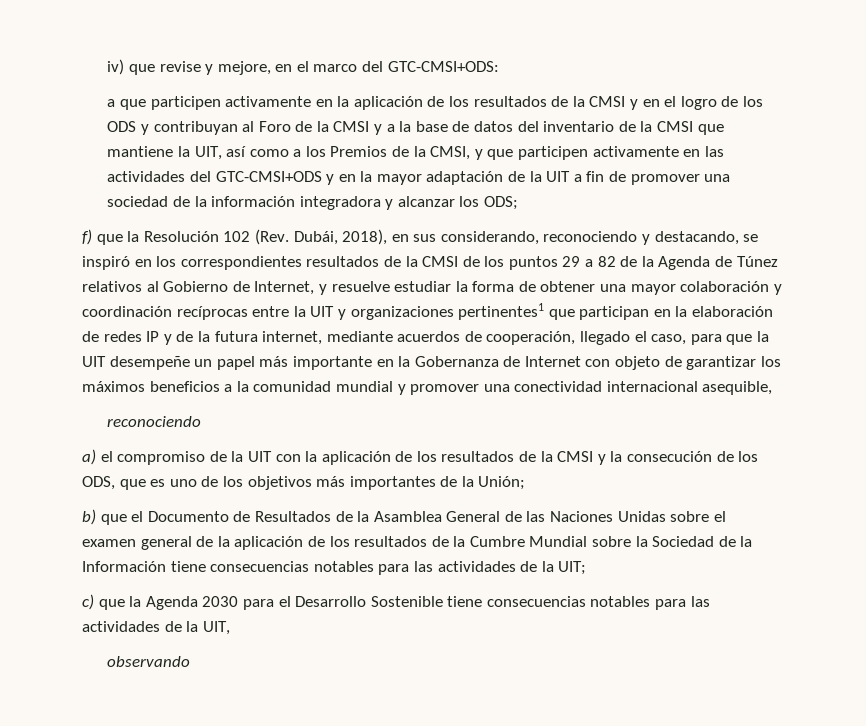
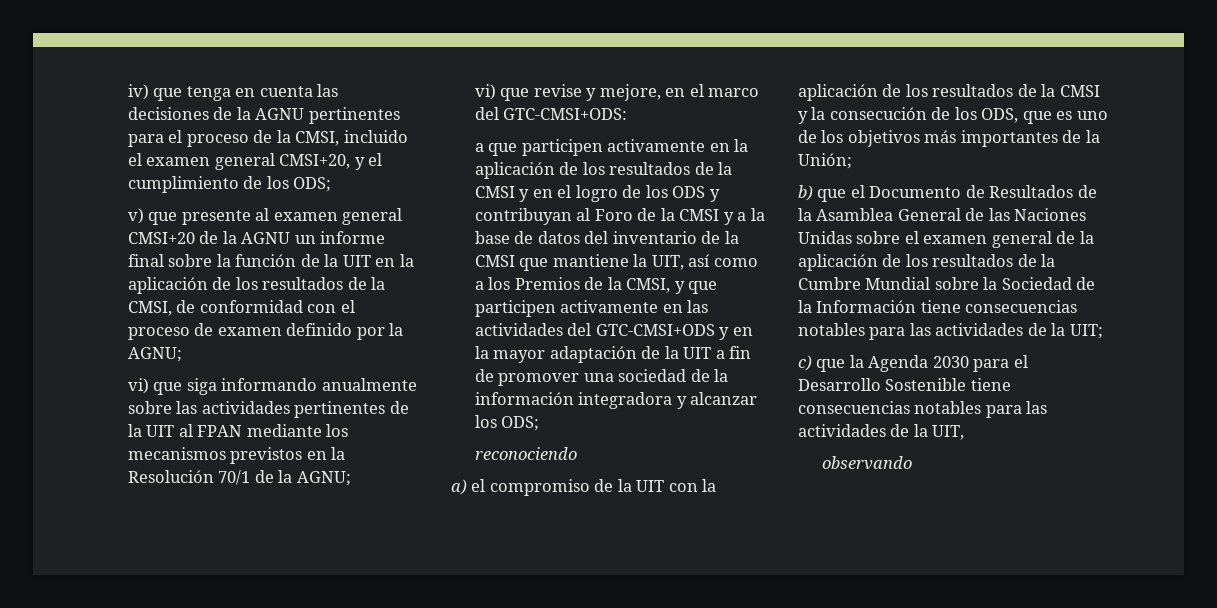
- iv) que revise y mejore, en el marco del GTC-CMSI+ODS:
+ iv) que tenga en cuenta las decisiones de la AGNU pertinentes para el proceso de la CMSI, incluido el examen general CMSI+20, y el cumplimiento de los ODS;
+ v) que presente al examen general CMSI+20 de la AGNU un informe final sobre la función de la UIT en la aplicación de los resultados de la CMSI, de conformidad con el proceso de examen definido por la AGNU;
+ vi) que siga informando anualmente sobre las actividades pertinentes de la UIT al FPAN mediante los mecanismos previstos en la Resolución 70/1 de la AGNU;
+ vi) que revise y mejore, en el marco del GTC-CMSI+ODS:
- f) que la Resolución 102 (Rev. Dubái, 2018), en sus considerando, reconociendo y destacando, se inspiró en los correspondientes resultados de la CMSI de los puntos 29 a 82 de la Agenda de Túnez relativos al Gobierno de Internet, y resuelve estudiar la forma de obtener una mayor colaboración y coordinación recíprocas entre la UIT y organizaciones pertinentes1 que participan en la elaboración de redes IP y de la futura internet, mediante acuerdos de cooperación, llegado el caso, para que la UIT desempeñe un papel más importante en la Gobernanza de Internet con objeto de garantizar los máximos beneficios a la comunidad mundial y promover una conectividad internacional asequible,

